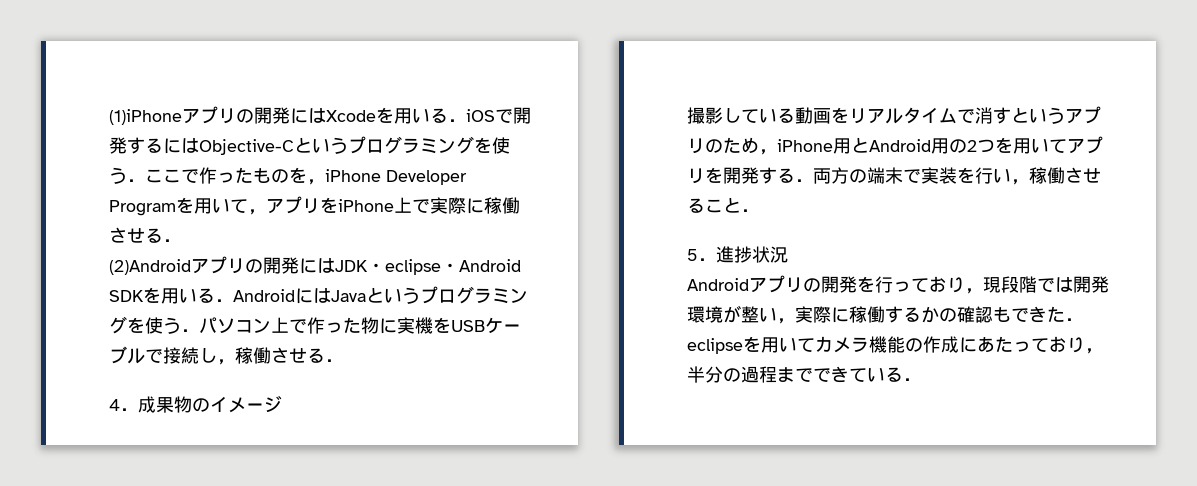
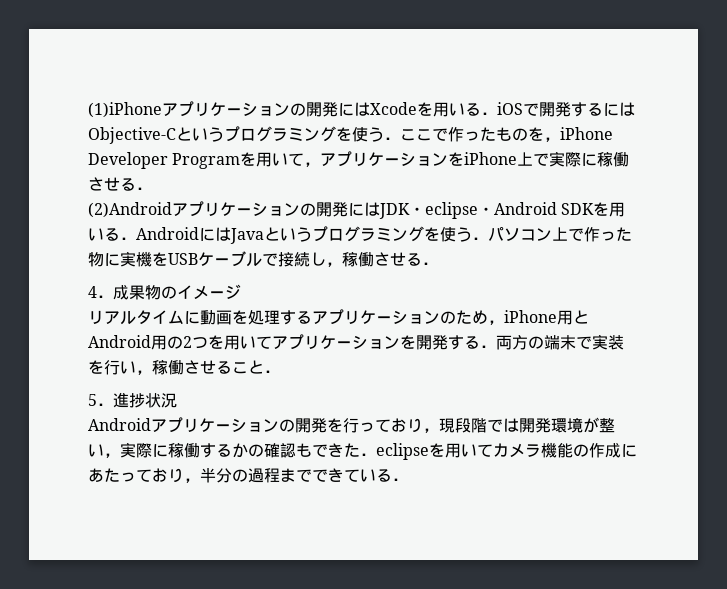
- (1)iPhoneアプリの開発にはXcodeを用いる．iOSで開発するにはObjective-Cというプログラミングを使う．ここで作ったものを，iPhone Developer Programを用いて，アプリをiPhone上で実際に稼働させる．
+ (1)iPhoneアプリケーションの開発にはXcodeを用いる．iOSで開発するにはObjective-Cというプログラミングを使う．ここで作ったものを，iPhone Developer Programを用いて，アプリケーションをiPhone上で実際に稼働させる．
- (2)Androidアプリの開発にはJDK・eclipse・Android SDKを用いる．AndroidにはJavaというプログラミングを使う．パソコン上で作った物に実機をUSBケーブルで接続し，稼働させる．
+ (2)Androidアプリケーションの開発にはJDK・eclipse・Android SDKを用いる．AndroidにはJavaというプログラミングを使う．パソコン上で作った物に実機をUSBケーブルで接続し，稼働させる．
- 撮影している動画をリアルタイムで消すというアプリのため，iPhone用とAndroid用の2つを用いてアプリを開発する．両方の端末で実装を行い，稼働させること．
+ リアルタイムに動画を処理するアプリケーションのため，iPhone用とAndroid用の2つを用いてアプリケーションを開発する．両方の端末で実装を行い，稼働させること．
- Androidアプリの開発を行っており，現段階では開発環境が整い，実際に稼働するかの確認もできた．eclipseを用いてカメラ機能の作成にあたっており，半分の過程までできている．
+ Androidアプリケーションの開発を行っており，現段階では開発環境が整い，実際に稼働するかの確認もできた．eclipseを用いてカメラ機能の作成にあたっており，半分の過程までできている．

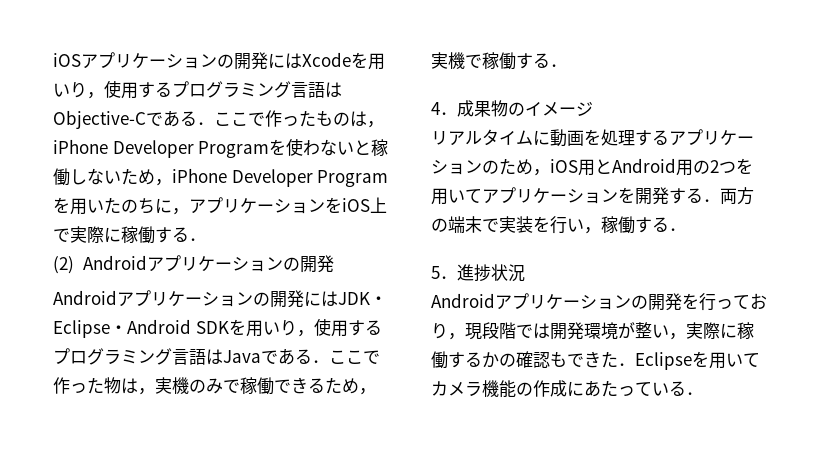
- (1)iPhoneアプリケーションの開発にはXcodeを用いる．iOSで開発するにはObjective-Cというプログラミングを使う．ここで作ったものを，iPhone Developer Programを用いて，アプリケーションをiPhone上で実際に稼働させる．
- (2)Androidアプリケーションの開発にはJDK・eclipse・Android SDKを用いる．AndroidにはJavaというプログラミングを使う．パソコン上で作った物に実機をUSBケーブルで接続し，稼働させる．
+ iOSアプリケーションの開発にはXcodeを用いり，使用するプログラミング言語はObjective-Cである．ここで作ったものは，iPhone Developer Programを使わないと稼働しないため，iPhone Developer Programを用いたのちに，アプリケーションをiOS上で実際に稼働する．
+ (2) Androidアプリケーションの開発
+ Androidアプリケーションの開発にはJDK・Eclipse・Android SDKを用いり，使用するプログラミング言語はJavaである．ここで作った物は，実機のみで稼働できるため，実機で稼働する．
- リアルタイムに動画を処理するアプリケーションのため，iPhone用とAndroid用の2つを用いてアプリケーションを開発する．両方の端末で実装を行い，稼働させること．
+ リアルタイムに動画を処理するアプリケーションのため，iOS用とAndroid用の2つを用いてアプリケーションを開発する．両方の端末で実装を行い，稼働する．
- Androidアプリケーションの開発を行っており，現段階では開発環境が整い，実際に稼働するかの確認もできた．eclipseを用いてカメラ機能の作成にあたっており，半分の過程までできている．
+ Androidアプリケーションの開発を行っており，現段階では開発環境が整い，実際に稼働するかの確認もできた．Eclipseを用いてカメラ機能の作成にあたっている．

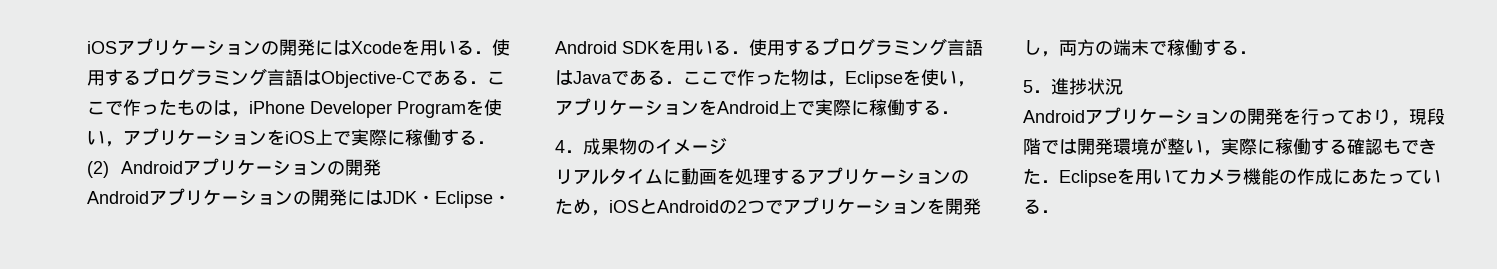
- iOSアプリケーションの開発にはXcodeを用いり，使用するプログラミング言語はObjective-Cである．ここで作ったものは，iPhone Developer Programを使わないと稼働しないため，iPhone Developer Programを用いたのちに，アプリケーションをiOS上で実際に稼働する．
+ iOSアプリケーションの開発にはXcodeを用いる．使用するプログラミング言語はObjective-Cである．ここで作ったものは，iPhone Developer Programを使い，アプリケーションをiOS上で実際に稼働する．
- Androidアプリケーションの開発にはJDK・Eclipse・Android SDKを用いり，使用するプログラミング言語はJavaである．ここで作った物は，実機のみで稼働できるため，実機で稼働する．
+ Androidアプリケーションの開発にはJDK・Eclipse・Android SDKを用いる．使用するプログラミング言語はJavaである．ここで作った物は，Eclipseを使い，アプリケーションをAndroid上で実際に稼働する．
- リアルタイムに動画を処理するアプリケーションのため，iOS用とAndroid用の2つを用いてアプリケーションを開発する．両方の端末で実装を行い，稼働する．
+ リアルタイムに動画を処理するアプリケーションのため，iOSとAndroidの2つでアプリケーションを開発し，両方の端末で稼働する．
- Androidアプリケーションの開発を行っており，現段階では開発環境が整い，実際に稼働するかの確認もできた．Eclipseを用いてカメラ機能の作成にあたっている．
+ Androidアプリケーションの開発を行っており，現段階では開発環境が整い，実際に稼働する確認もできた．Eclipseを用いてカメラ機能の作成にあたっている．

